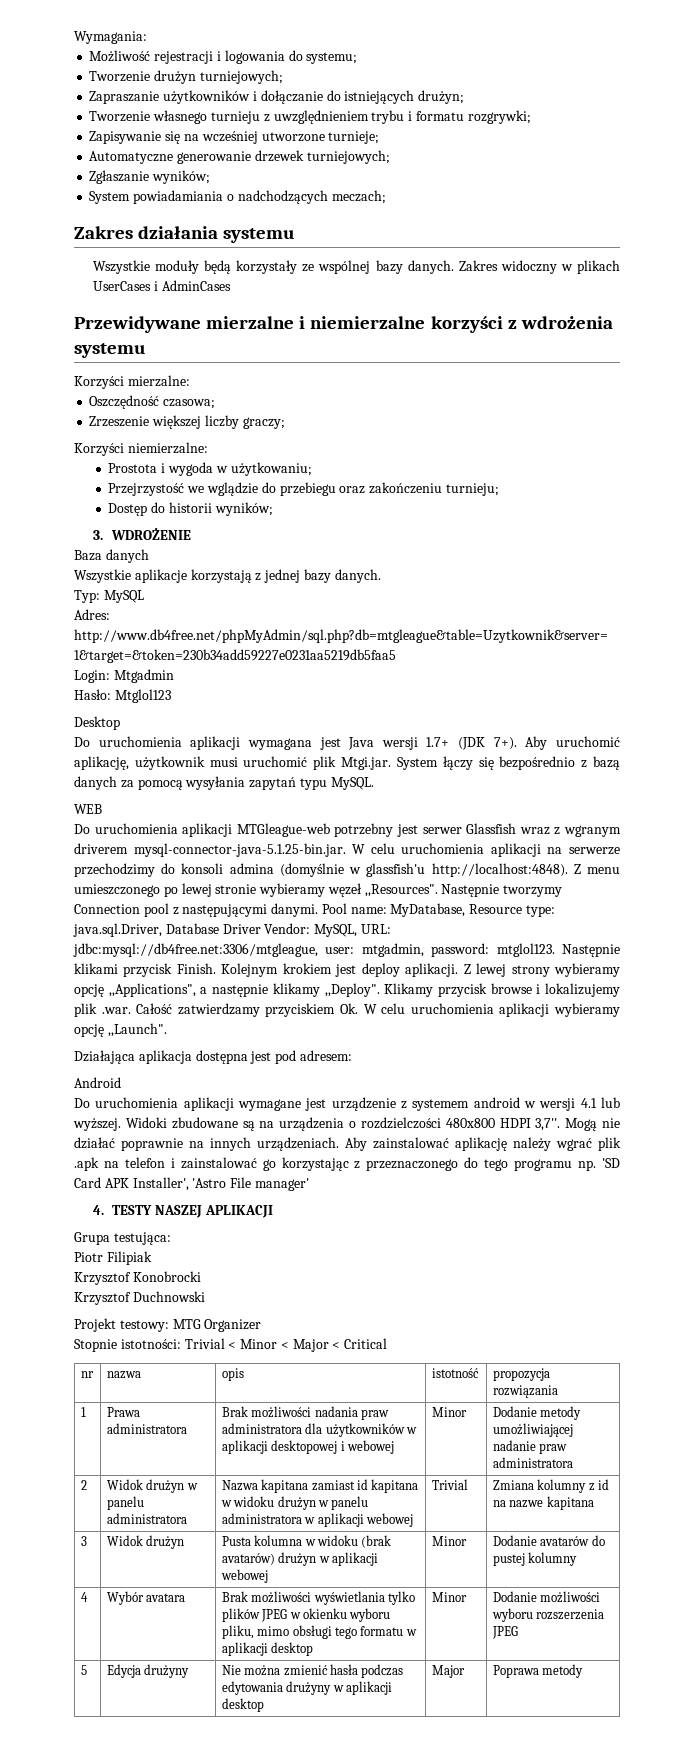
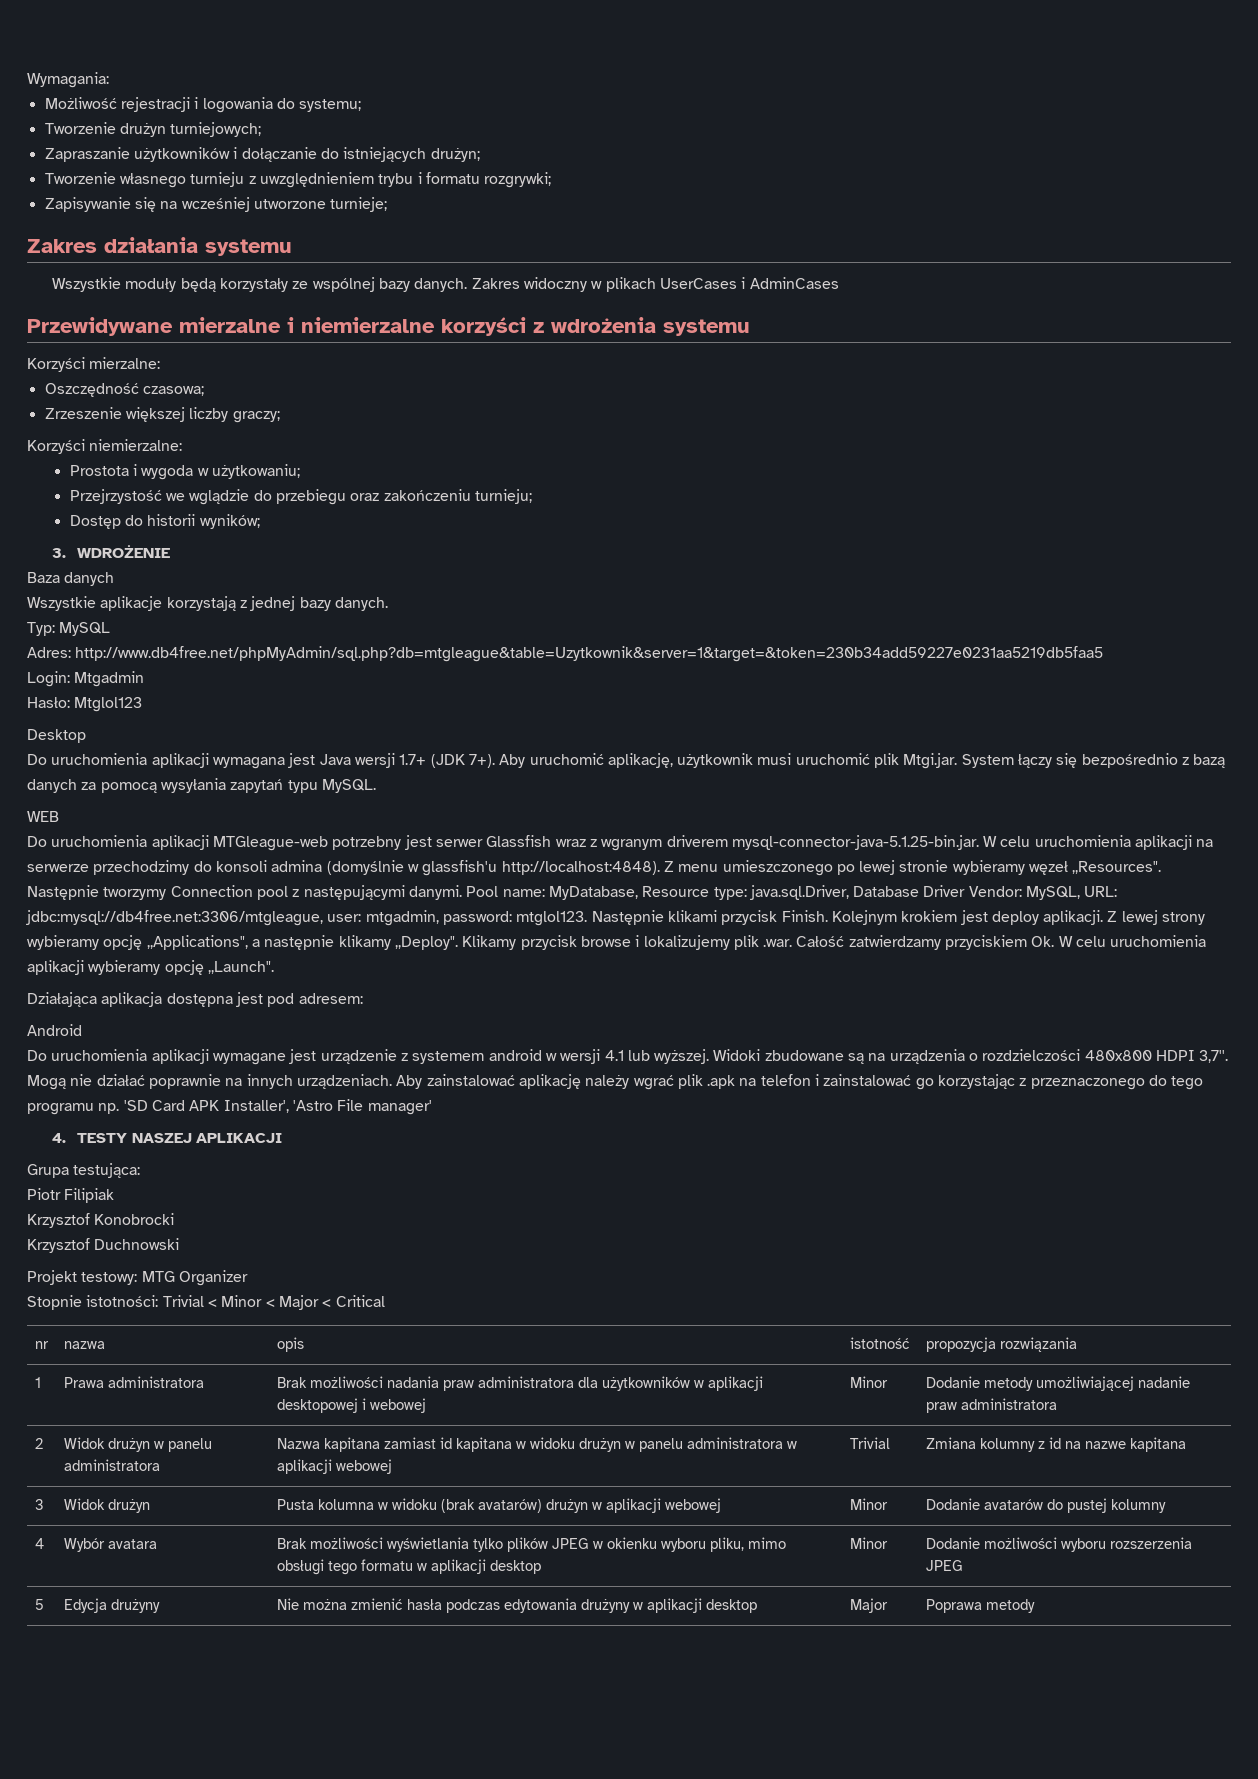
- Automatyczne generowanie drzewek turniejowych;
- Zgłaszanie wyników;
- System powiadamiania o nadchodzących meczach;

